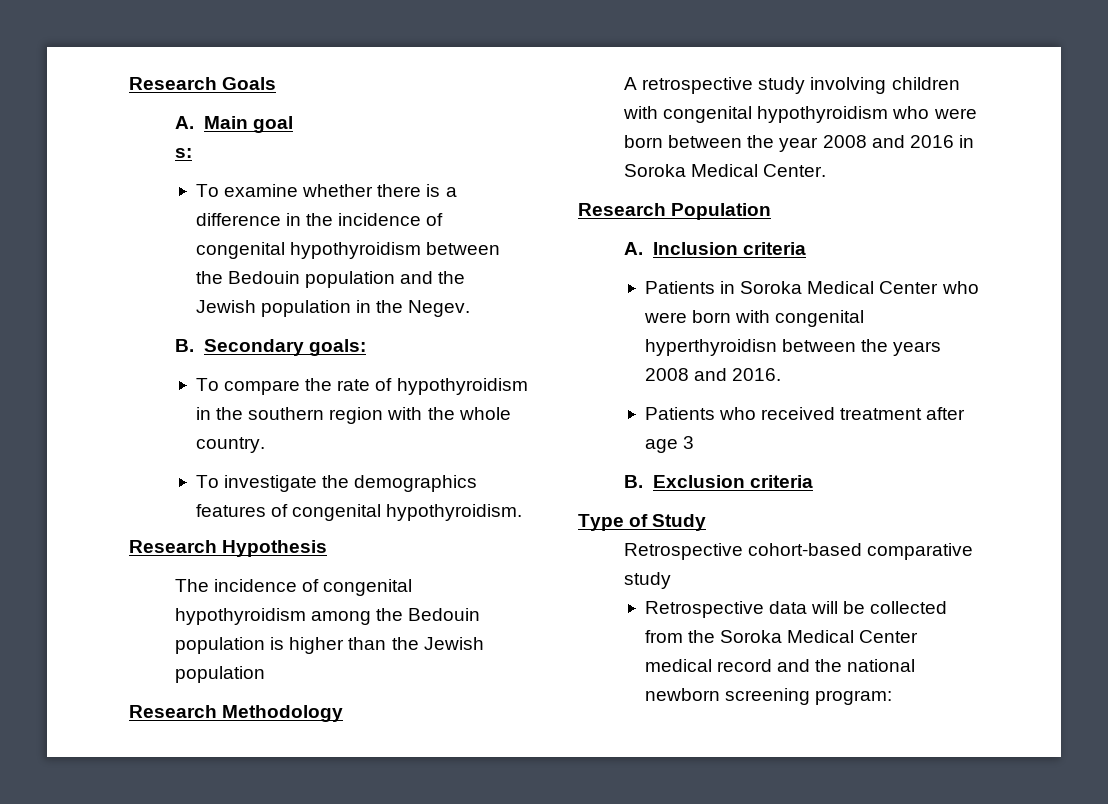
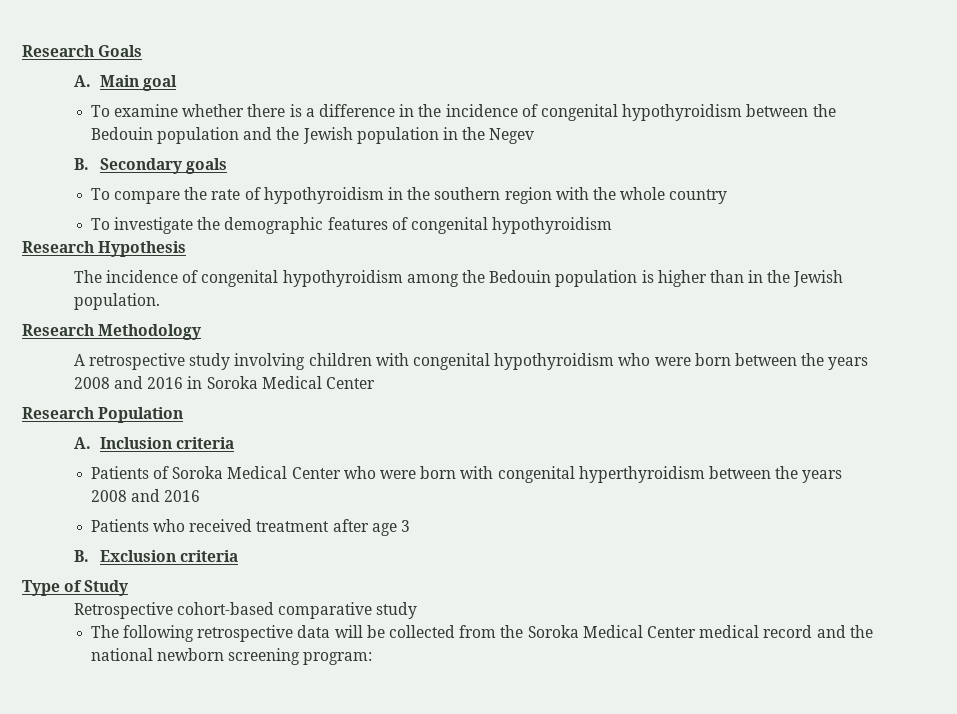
- s:
- To examine whether there is a difference in the incidence of congenital hypothyroidism between the Bedouin population and the Jewish population in the Negev.
+ To examine whether there is a difference in the incidence of congenital hypothyroidism between the Bedouin population and the Jewish population in the Negev
- B. Secondary goals:
+ B. Secondary goals
- To compare the rate of hypothyroidism in the southern region with the whole country.
+ To compare the rate of hypothyroidism in the southern region with the whole country
- To investigate the demographics features of congenital hypothyroidism.
+ To investigate the demographic features of congenital hypothyroidism
- The incidence of congenital hypothyroidism among the Bedouin population is higher than the Jewish population
+ The incidence of congenital hypothyroidism among the Bedouin population is higher than in the Jewish population.
- A retrospective study involving children with congenital hypothyroidism who were born between the year 2008 and 2016 in Soroka Medical Center.
+ A retrospective study involving children with congenital hypothyroidism who were born between the years 2008 and 2016 in Soroka Medical Center
- Patients in Soroka Medical Center who were born with congenital hyperthyroidisn between the years 2008 and 2016.
+ Patients of Soroka Medical Center who were born with congenital hyperthyroidism between the years 2008 and 2016
- Retrospective data will be collected from the Soroka Medical Center medical record and the national newborn screening program:
+ The following retrospective data will be collected from the Soroka Medical Center medical record and the national newborn screening program:

